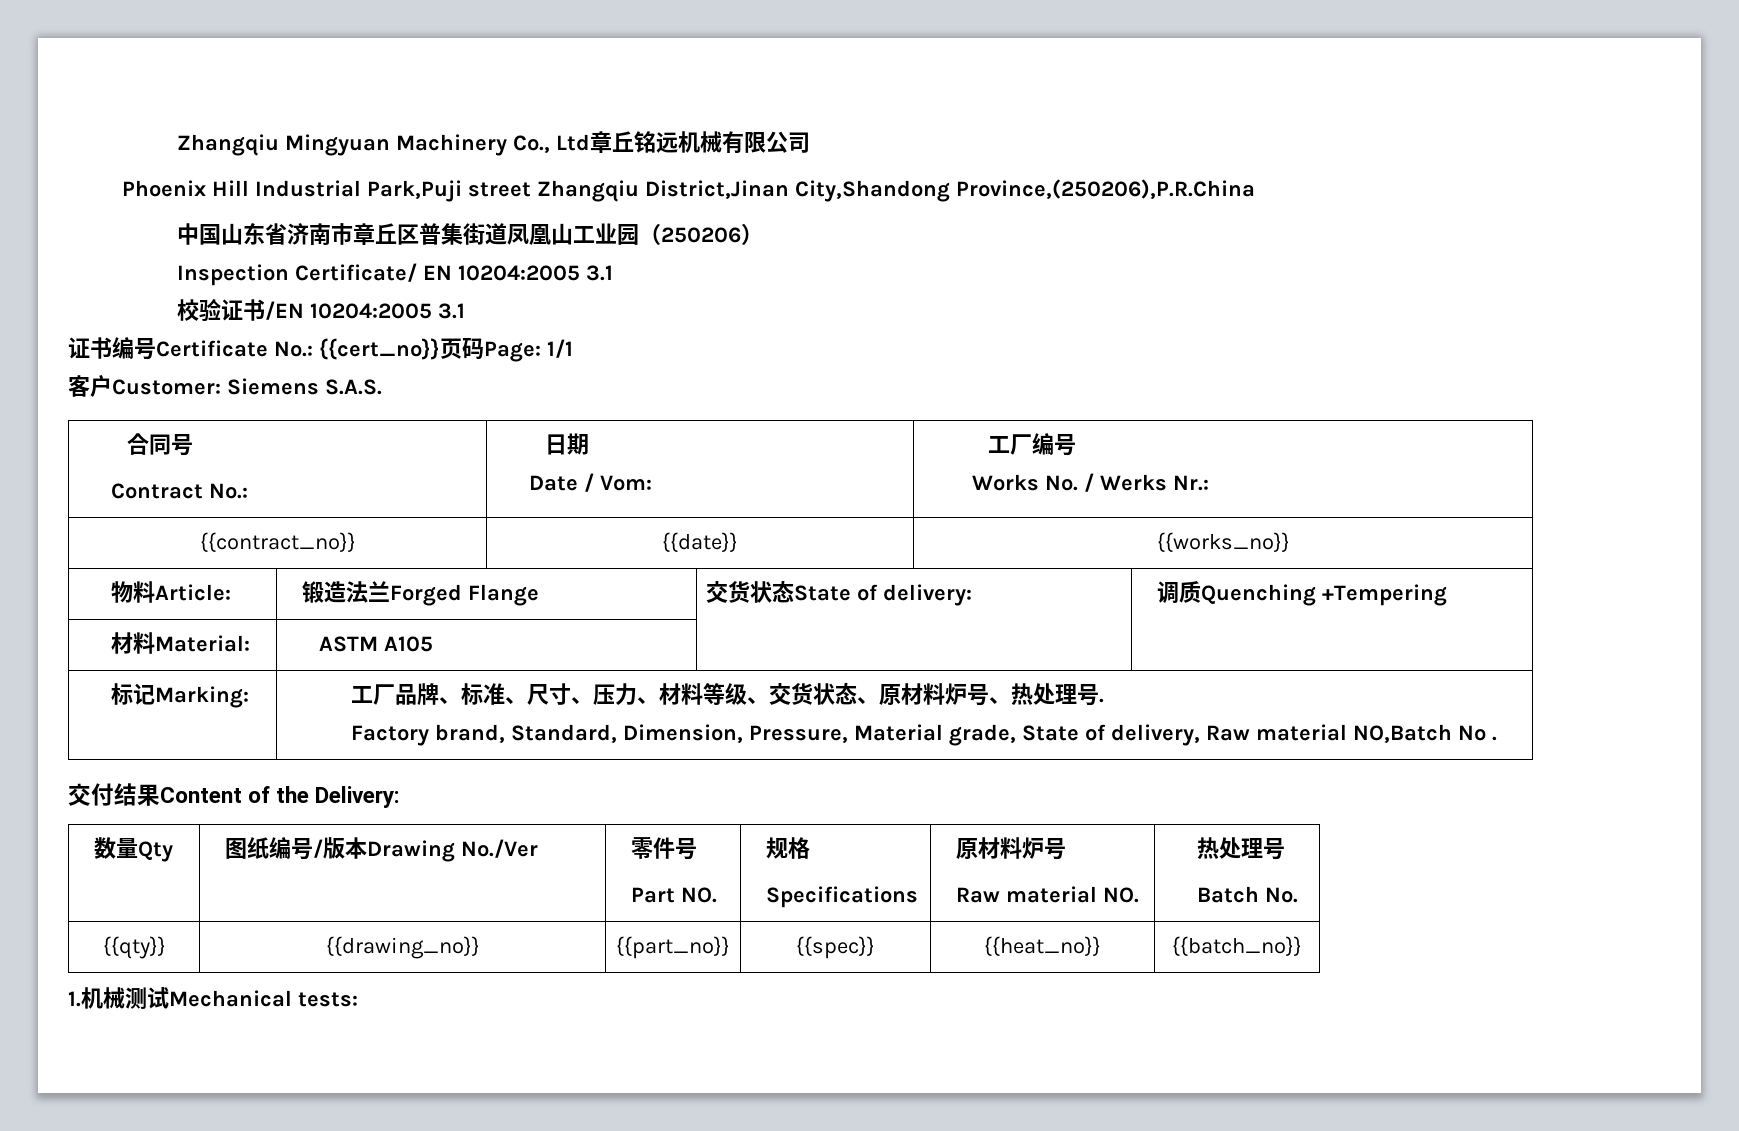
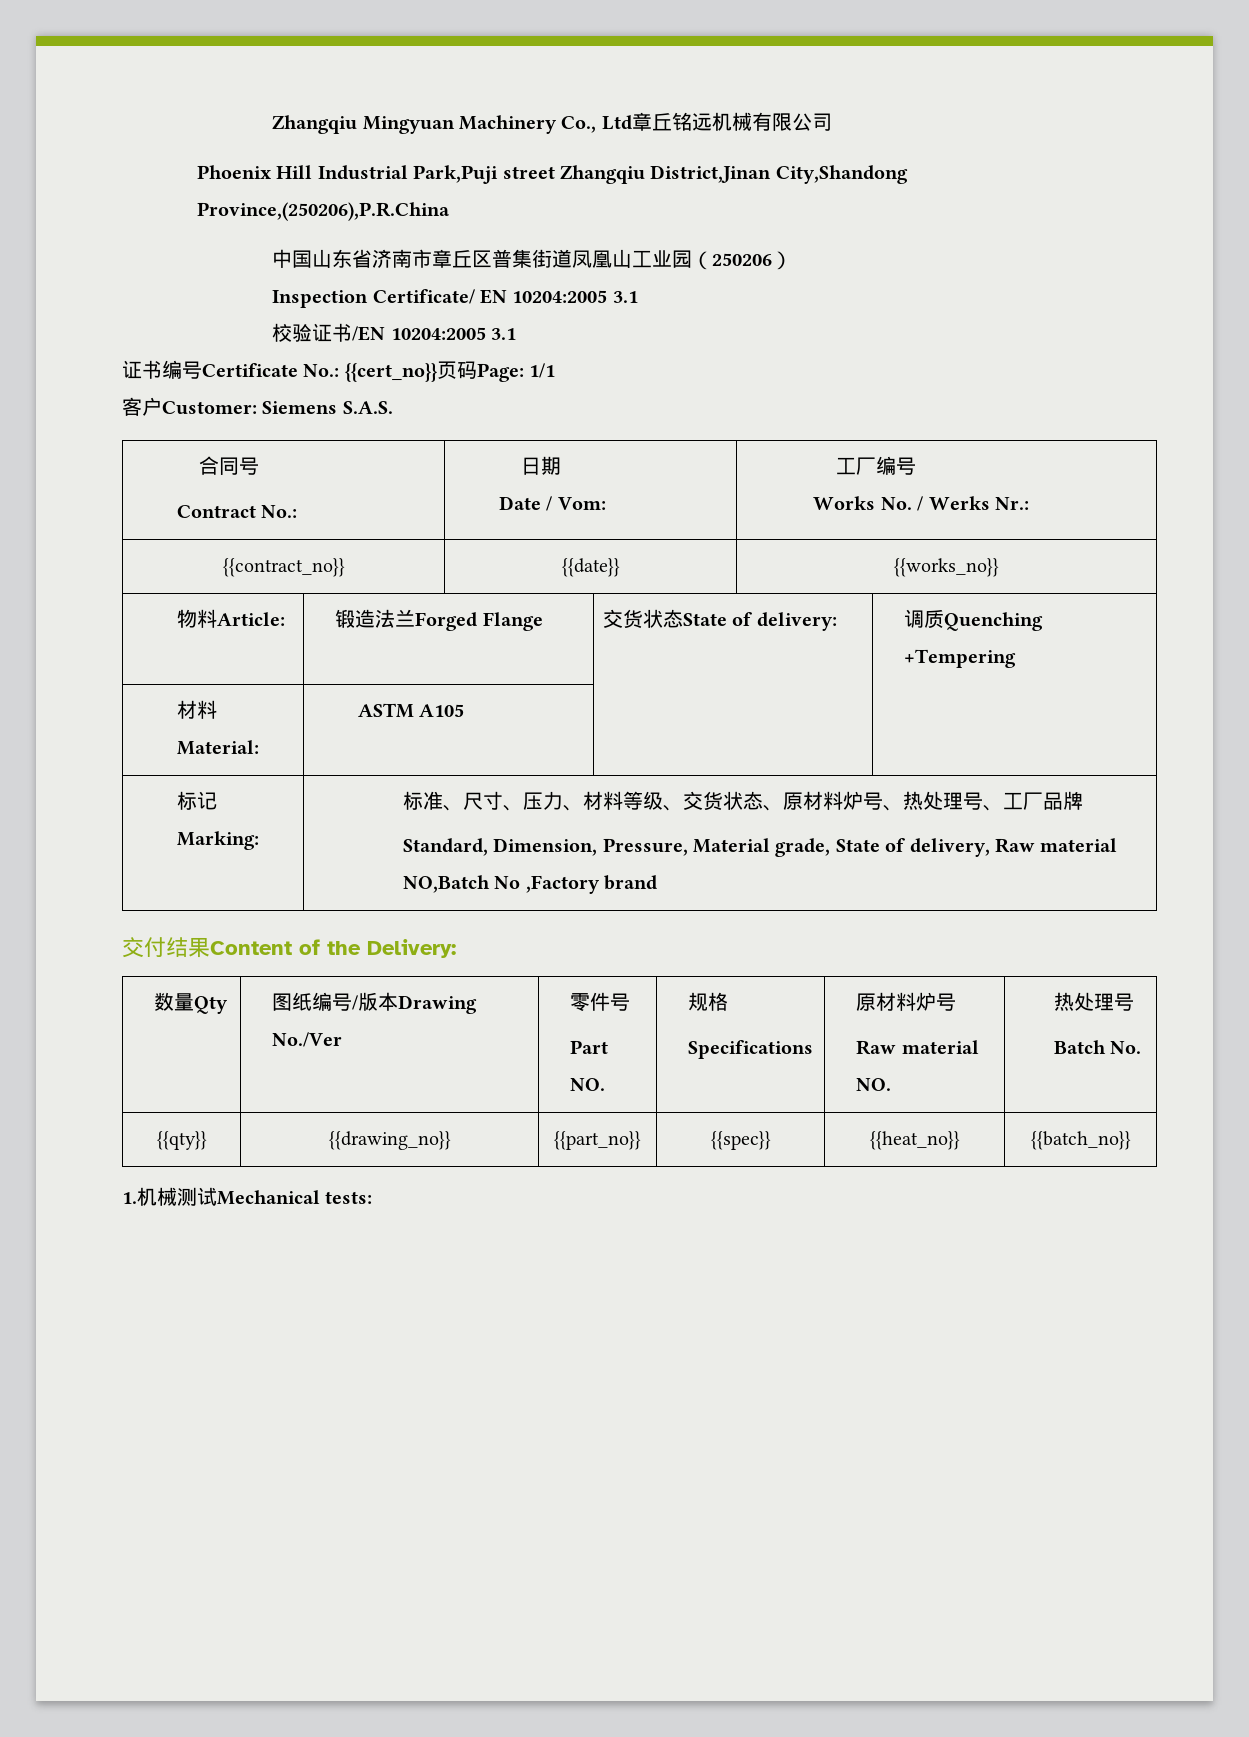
- 标记Marking: | 工厂品牌、标准、尺寸、压力、材料等级、交货状态、原材料炉号、热处理号.
- Factory brand, Standard, Dimension, Pressure, Material grade, State of delivery, Raw material NO,Batch No .
+ 标记Marking: | 标准、尺寸、压力、材料等级、交货状态、原材料炉号、热处理号、工厂品牌
+ Standard, Dimension, Pressure, Material grade, State of delivery, Raw material NO,Batch No ,Factory brand

